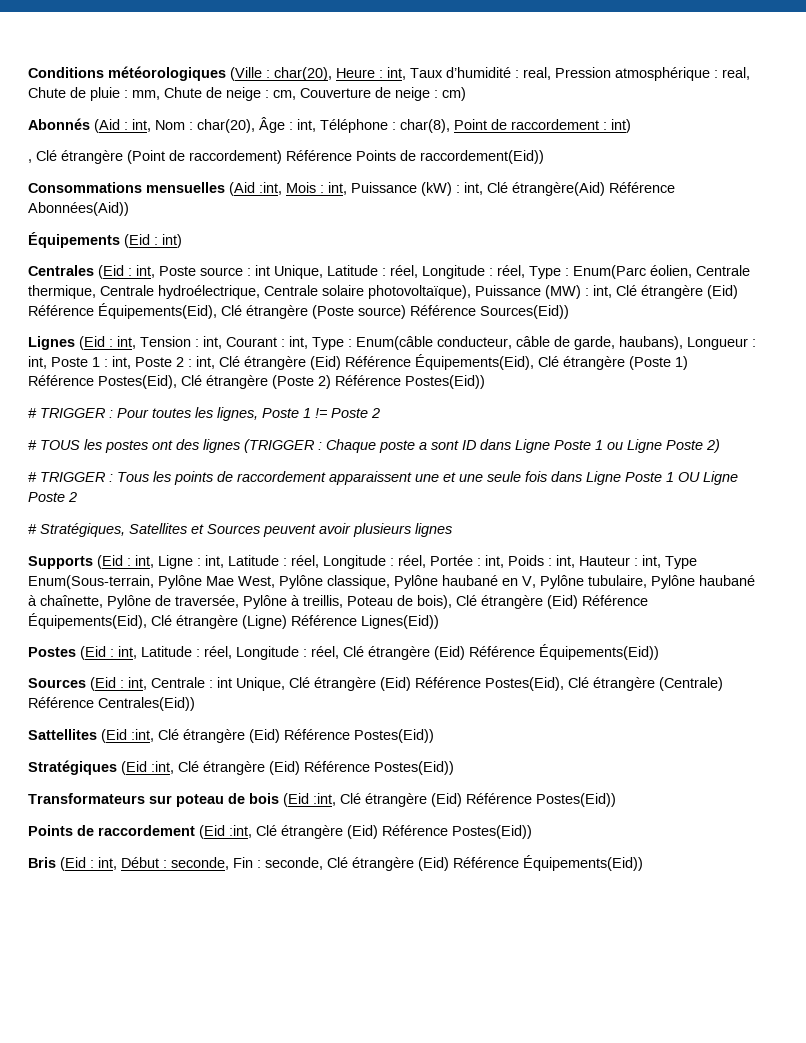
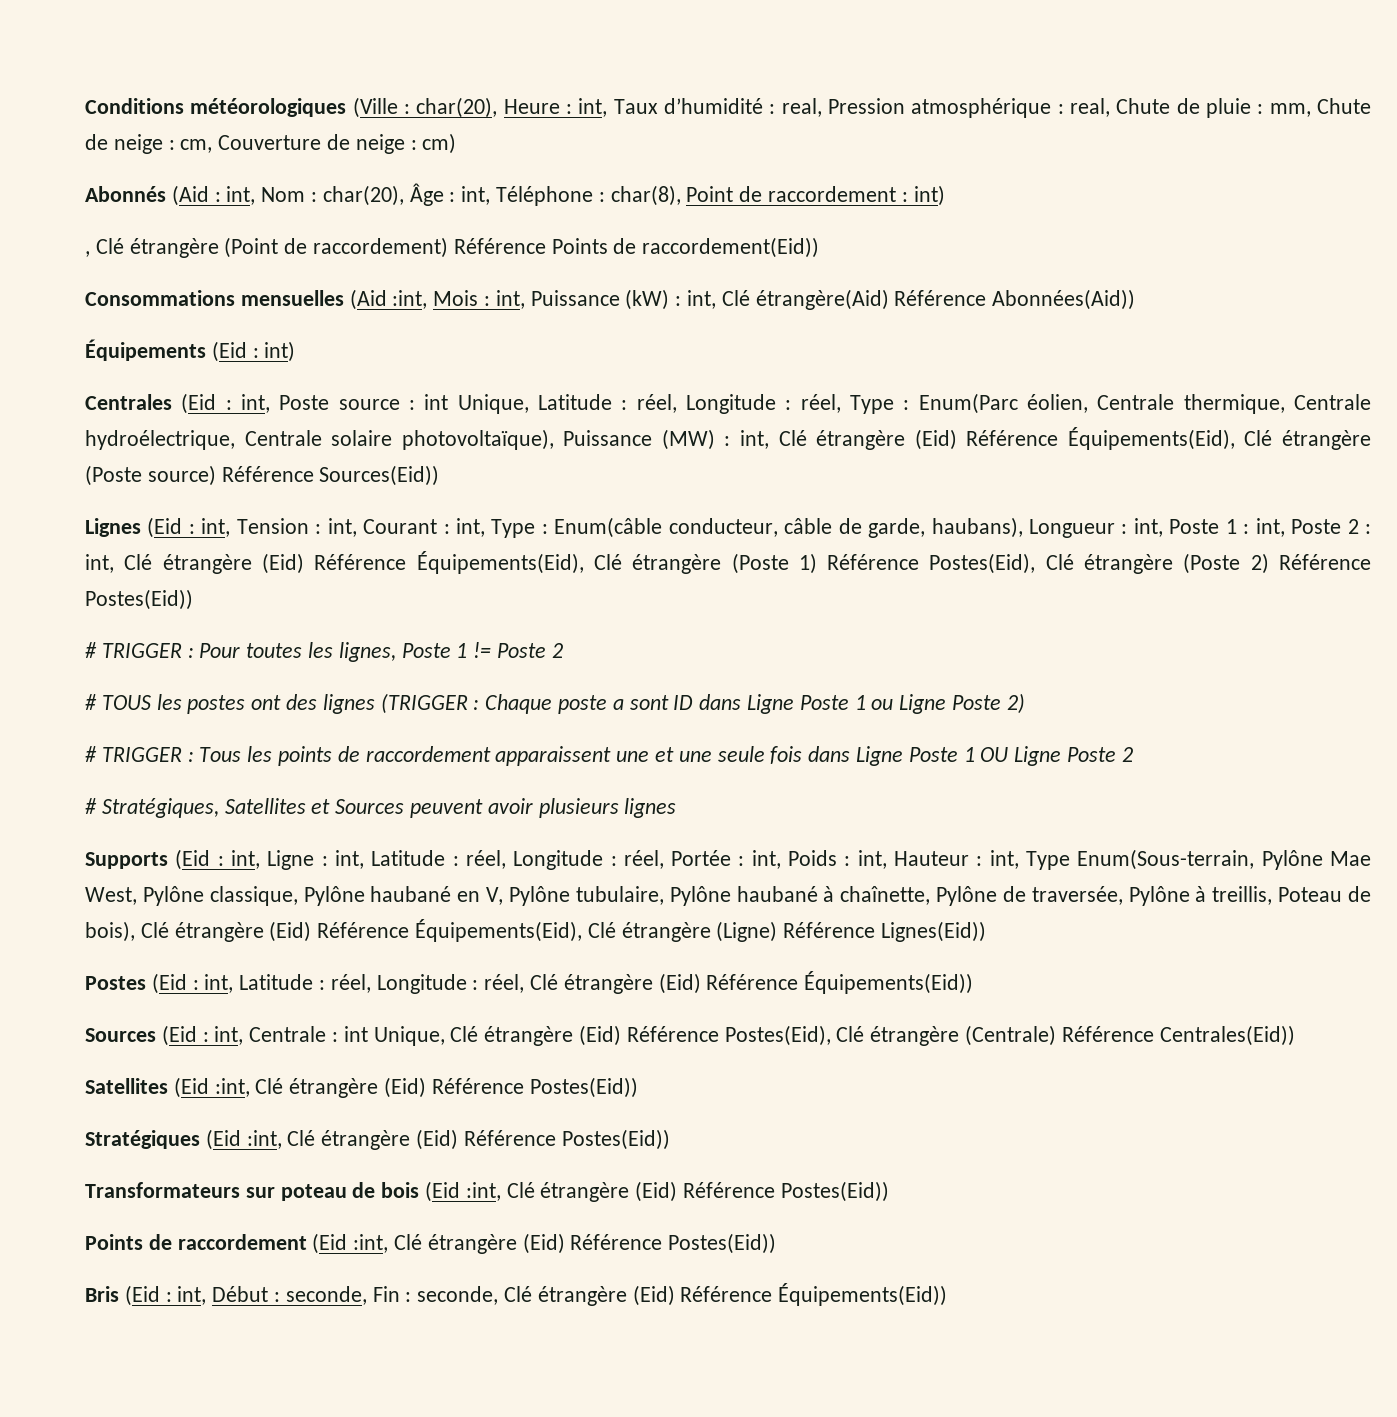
- Sattellites (Eid :int, Clé étrangère (Eid) Référence Postes(Eid))
+ Satellites (Eid :int, Clé étrangère (Eid) Référence Postes(Eid))

